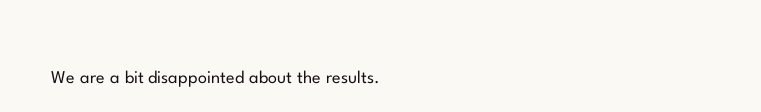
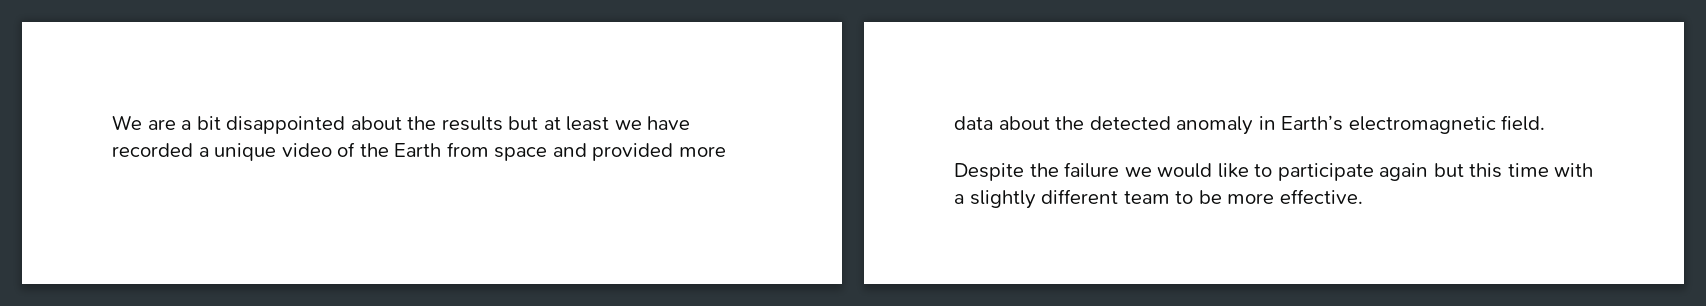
- We are a bit disappointed about the results.
+ We are a bit disappointed about the results but at least we have recorded a unique video of the Earth from space and provided more data about the detected anomaly in Earth’s electromagnetic field.
+ Despite the failure we would like to participate again but this time with a slightly different team to be more effective.

